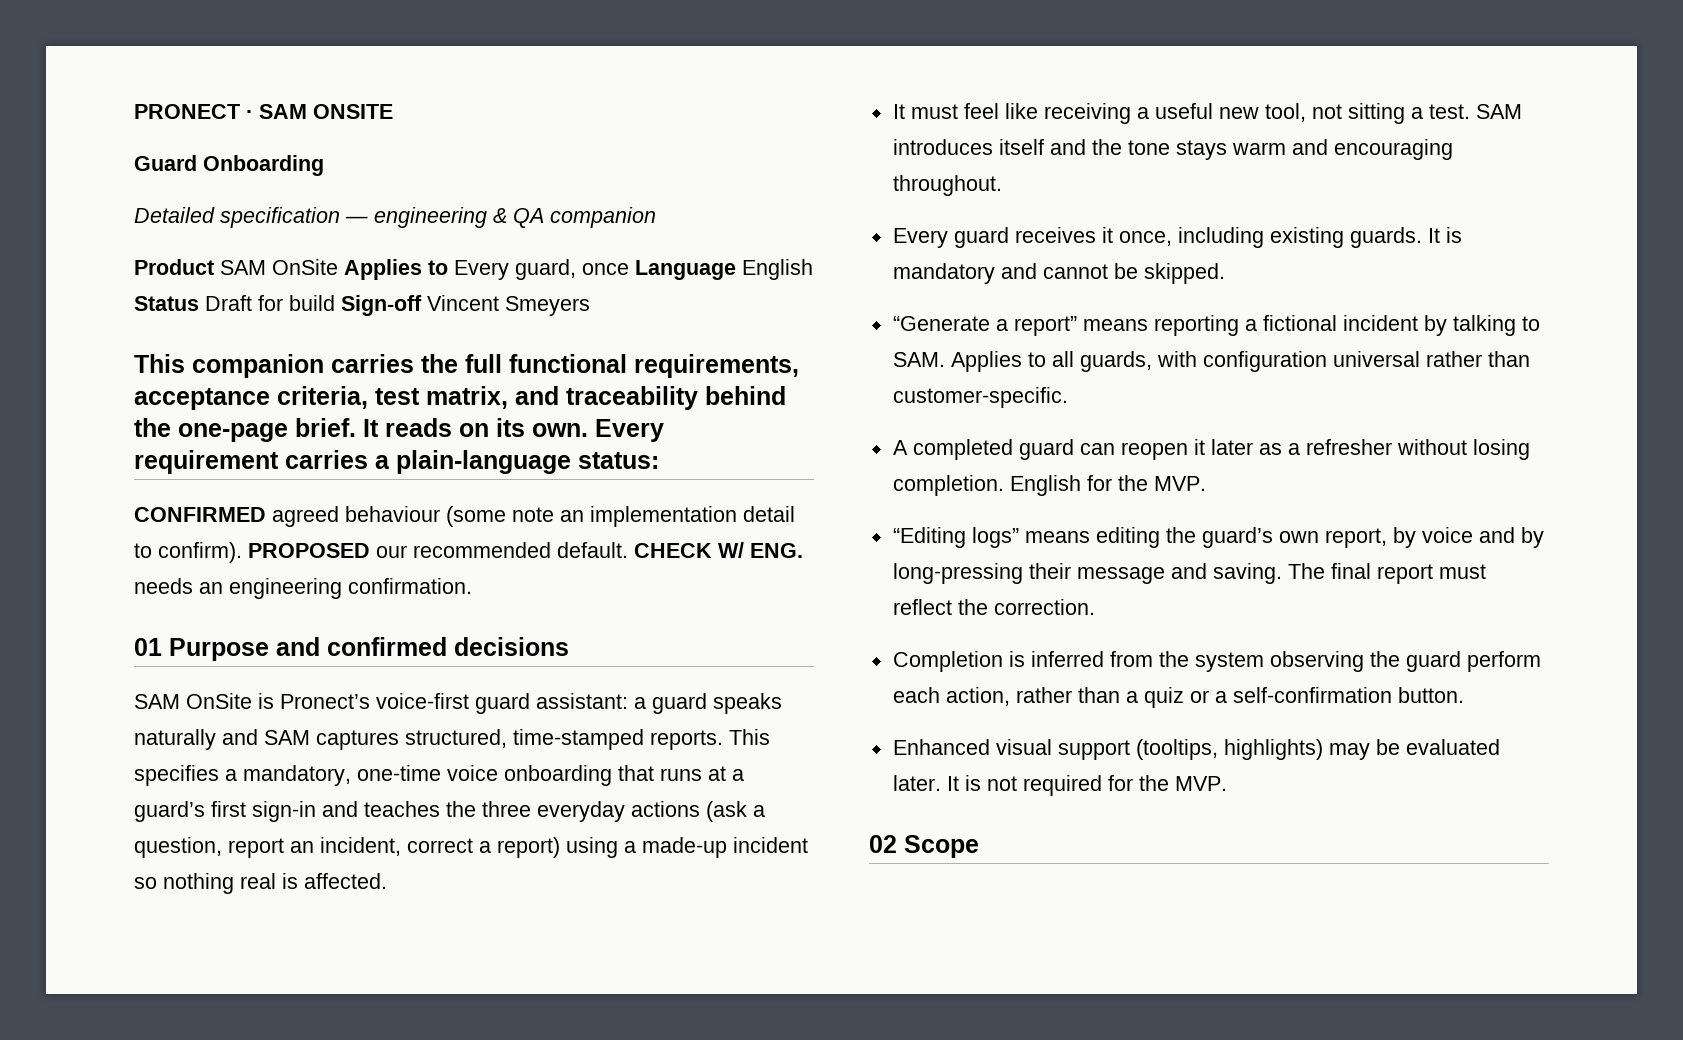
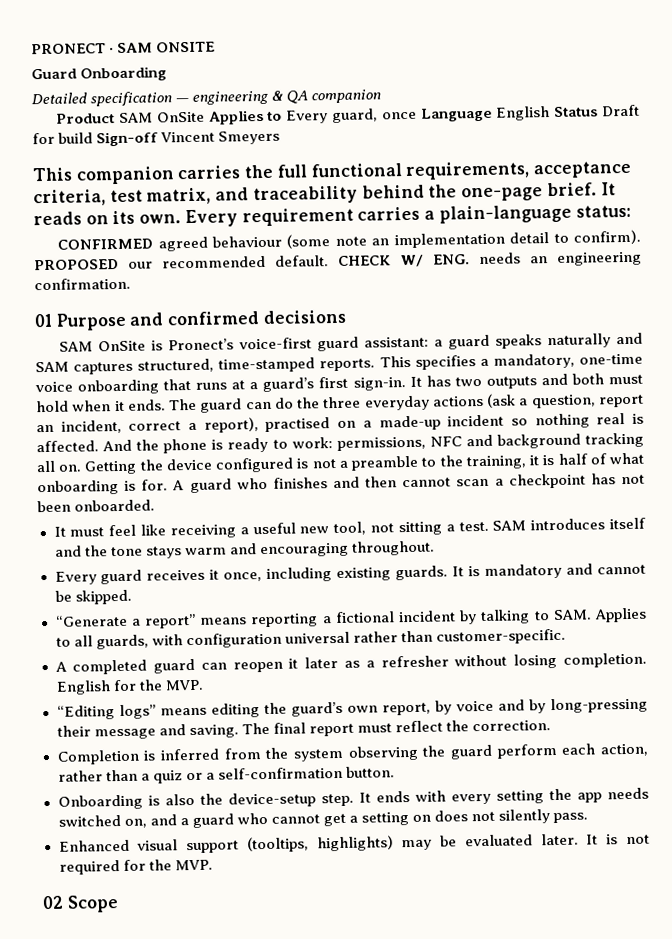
- This specifies a mandatory, one-time voice onboarding that runs at a guard’s first sign-in and teaches the three everyday actions (ask a question, report an incident, correct a report) using a made-up incident so nothing real is affected.
+ This specifies a mandatory, one-time voice onboarding that runs at a guard’s first sign-in. It has two outputs and both must hold when it ends. The guard can do the three everyday actions (ask a question, report an incident, correct a report), practised on a made-up incident so nothing real is affected. And the phone is ready to work: permissions, NFC and background tracking all on. Getting the device configured is not a preamble to the training, it is half of what onboarding is for. A guard who finishes and then cannot scan a checkpoint has not been onboarded.
+ Onboarding is also the device-setup step. It ends with every setting the app needs switched on, and a guard who cannot get a setting on does not silently pass.

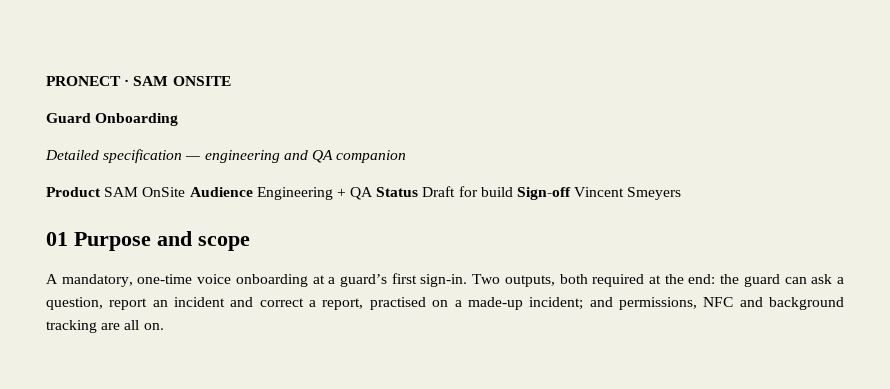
- Detailed specification — engineering & QA companion
+ Detailed specification — engineering and QA companion
- Product SAM OnSite Applies to Every guard, once Language English Status Draft for build Sign-off Vincent Smeyers
+ Product SAM OnSite Audience Engineering + QA Status Draft for build Sign-off Vincent Smeyers
- This companion carries the full functional requirements, acceptance criteria, test matrix, and traceability behind the one-page brief. It reads on its own. Every requirement carries a plain-language status:
- CONFIRMED agreed behaviour (some note an implementation detail to confirm). PROPOSED our recommended default. CHECK W/ ENG. needs an engineering confirmation.
- 01 Purpose and confirmed decisions
- SAM OnSite is Pronect’s voice-first guard assistant: a guard speaks naturally and SAM captures structured, time-stamped reports. This specifies a mandatory, one-time voice onboarding that runs at a guard’s first sign-in.
+ 01 Purpose and scope
+ A mandatory, one-time voice onboarding at a guard’s first sign-in.
- It has two outputs and both must hold when it ends. The guard can do the three everyday actions (ask a question, report an incident, correct a report), practised on a made-up incident so nothing real is affected. And the phone is ready to work: permissions, NFC and background tracking all on. Getting the device configured is not a preamble to the training, it is half of what onboarding is for. A guard who finishes and then cannot scan a checkpoint has not been onboarded.
- It must feel like receiving a useful new tool, not sitting a test. SAM introduces itself and the tone stays warm and encouraging throughout.
- Every guard receives it once, including existing guards. It is mandatory and cannot be skipped.
- “Generate a report” means reporting a fictional incident by talking to SAM. Applies to all guards, with configuration universal rather than customer-specific.
- A completed guard can reopen it later as a refresher without losing completion. English for the MVP.
- “Editing logs” means editing the guard’s own report, by voice and by long-pressing their message and saving. The final report must reflect the correction.
- Completion is inferred from the system observing the guard perform each action, rather than a quiz or a self-confirmation button.
- Onboarding is also the device-setup step. It ends with every setting the app needs switched on, and a guard who cannot get a setting on does not silently pass.
- Enhanced visual support (tooltips, highlights) may be evaluated later. It is not required for the MVP.
- 02 Scope
+ Two outputs, both required at the end: the guard can ask a question, report an incident and correct a report, practised on a made-up incident; and permissions, NFC and background tracking are all on.

